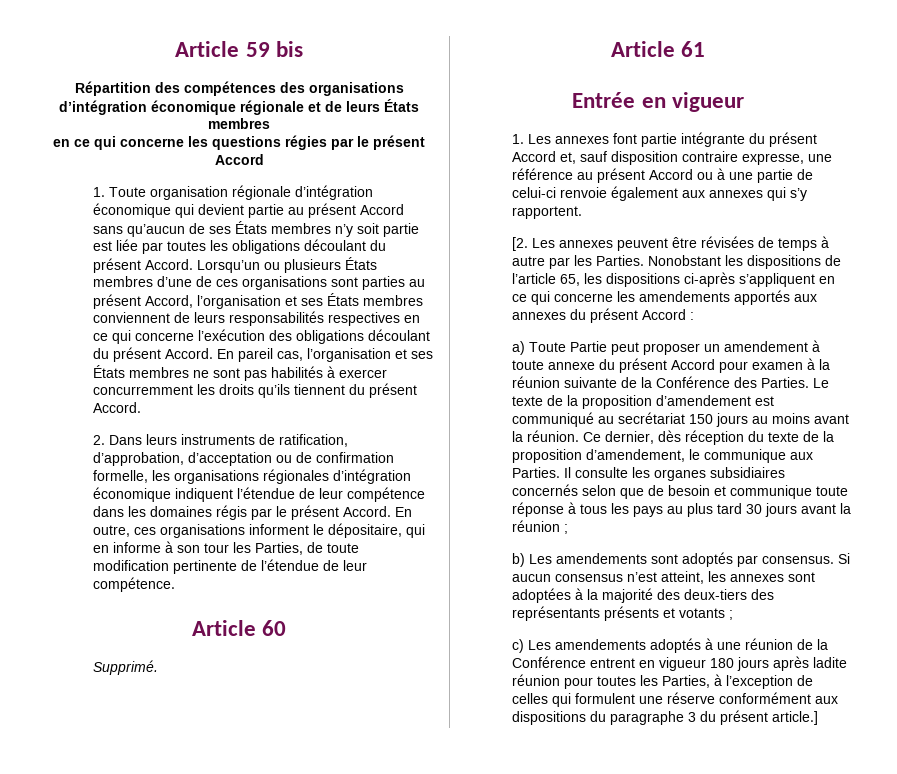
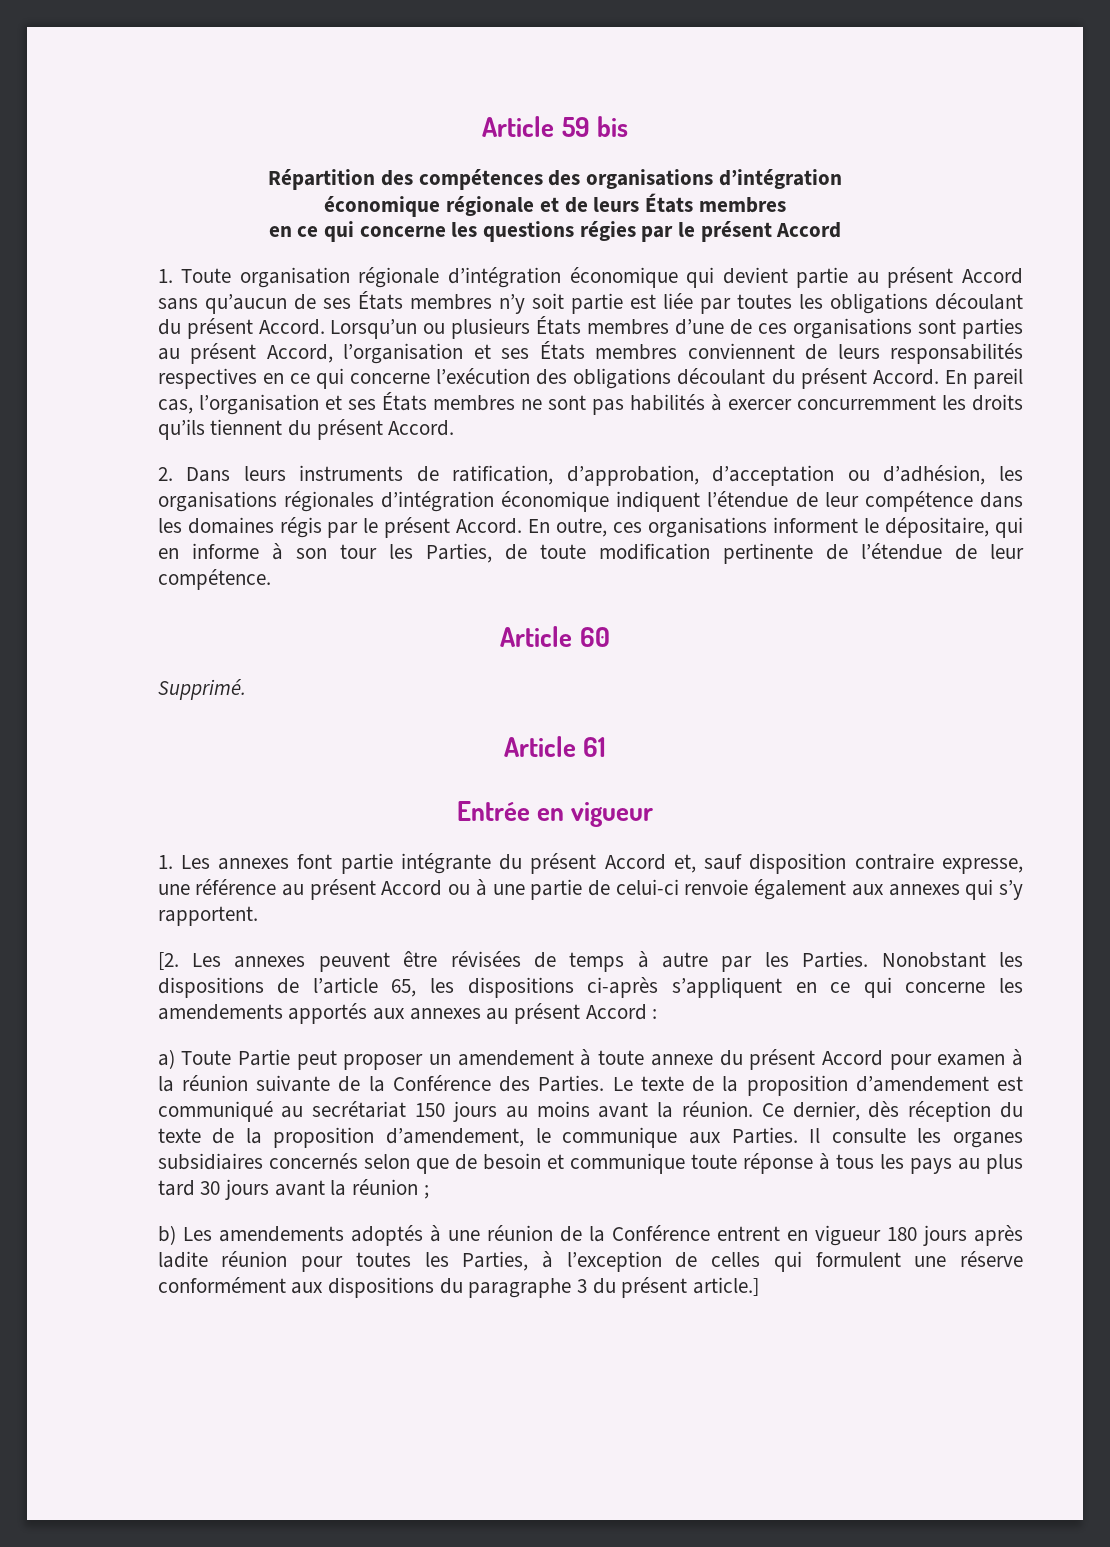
- Répartition des compétences des organisations d’intégration économique régionale et de leurs États membres
+ Répartition des compétences des organisations d’intégration
+ économique régionale et de leurs États membres
- 2. Dans leurs instruments de ratification, d’approbation, d’acceptation ou de confirmation formelle, les organisations régionales d’intégration économique indiquent l’étendue de leur compétence dans les domaines régis par le présent Accord.
+ 2. Dans leurs instruments de ratification, d’approbation, d’acceptation ou d’adhésion, les organisations régionales d’intégration économique indiquent l’étendue de leur compétence dans les domaines régis par le présent Accord.
- Nonobstant les dispositions de l’article 65, les dispositions ci-après s’appliquent en ce qui concerne les amendements apportés aux annexes du présent Accord :
+ Nonobstant les dispositions de l’article 65, les dispositions ci-après s’appliquent en ce qui concerne les amendements apportés aux annexes au présent Accord :
- b) Les amendements sont adoptés par consensus. Si aucun consensus n’est atteint, les annexes sont adoptées à la majorité des deux-tiers des représentants présents et votants ;
- c) Les amendements adoptés à une réunion de la Conférence entrent en vigueur 180 jours après ladite réunion pour toutes les Parties, à l’exception de celles qui formulent une réserve conformément aux dispositions du paragraphe 3 du présent article.]
+ b) Les amendements adoptés à une réunion de la Conférence entrent en vigueur 180 jours après ladite réunion pour toutes les Parties, à l’exception de celles qui formulent une réserve conformément aux dispositions du paragraphe 3 du présent article.]

